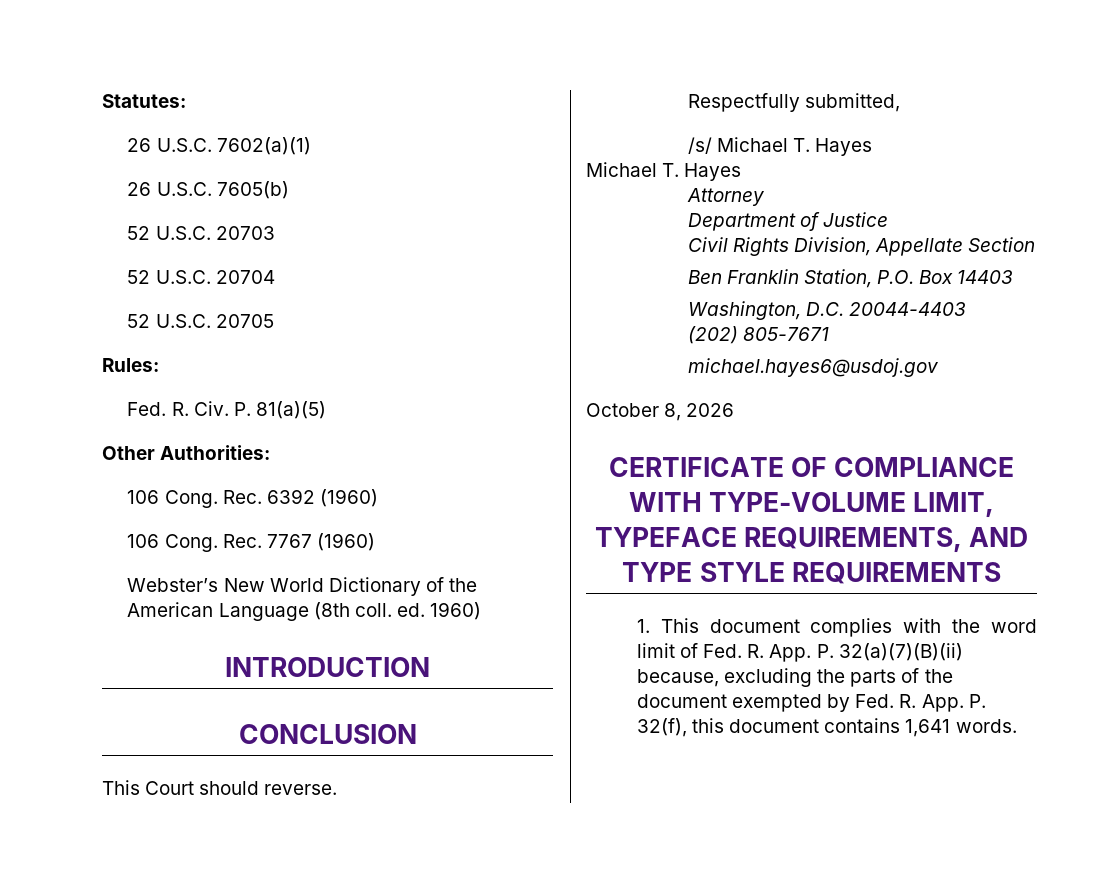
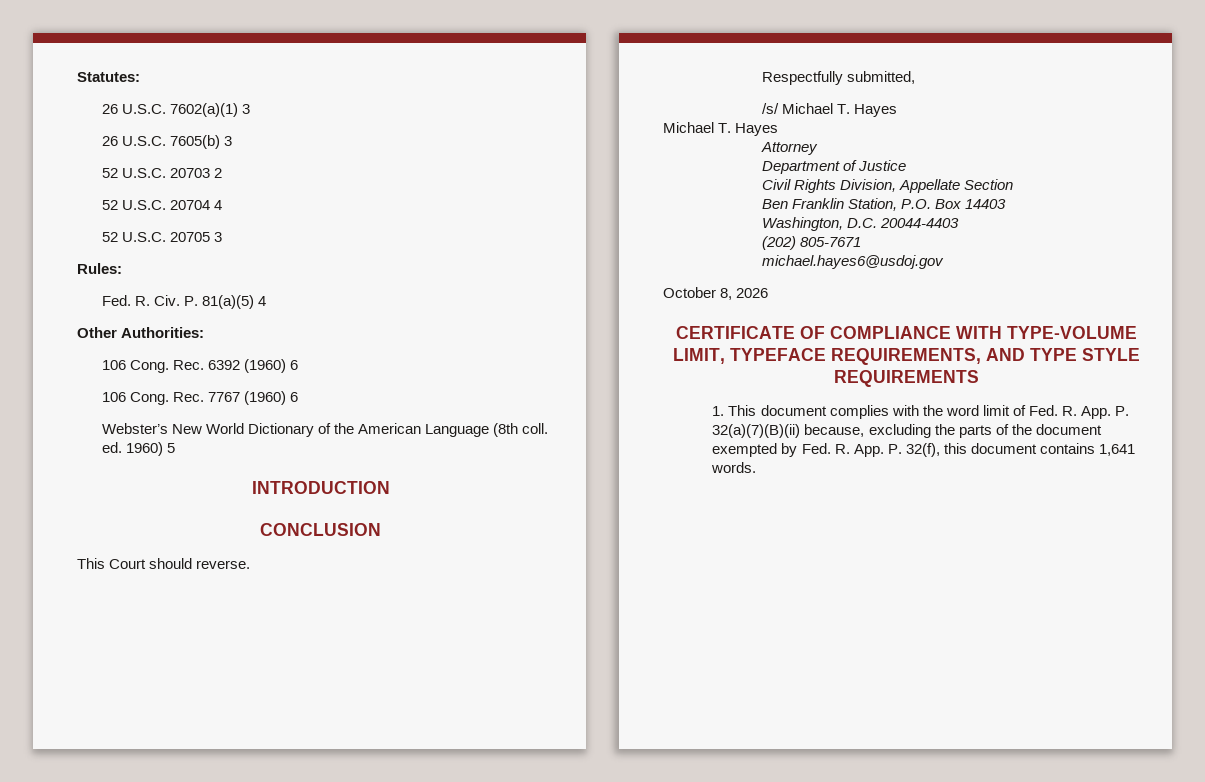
- 26 U.S.C. 7602(a)(1)
+ 26 U.S.C. 7602(a)(1) 3
- 26 U.S.C. 7605(b)
+ 26 U.S.C. 7605(b) 3
- 52 U.S.C. 20703
+ 52 U.S.C. 20703 2
- 52 U.S.C. 20704
+ 52 U.S.C. 20704 4
- 52 U.S.C. 20705
+ 52 U.S.C. 20705 3
- Fed. R. Civ. P. 81(a)(5)
+ Fed. R. Civ. P. 81(a)(5) 4
- Rec. 6392 (1960)
+ Rec. 6392 (1960) 6
- Rec. 7767 (1960)
+ Rec. 7767 (1960) 6
- Webster’s New World Dictionary of the American Language (8th coll. ed. 1960)
+ Webster’s New World Dictionary of the American Language (8th coll. ed. 1960) 5

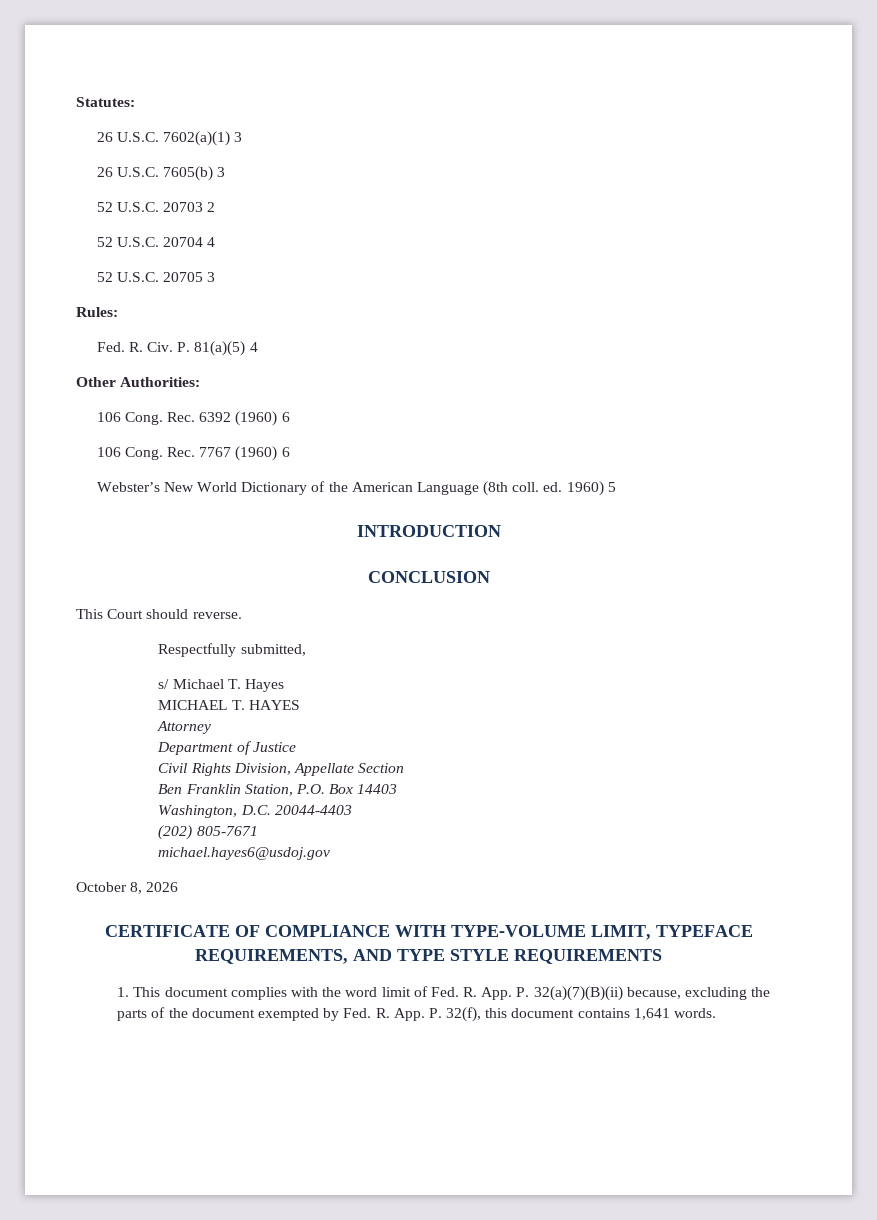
- /s/ Michael T. Hayes
- Michael T. Hayes
+ s/ Michael T. Hayes
+ MICHAEL T. HAYES

